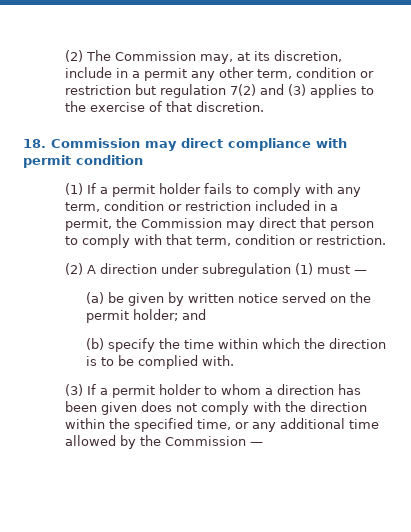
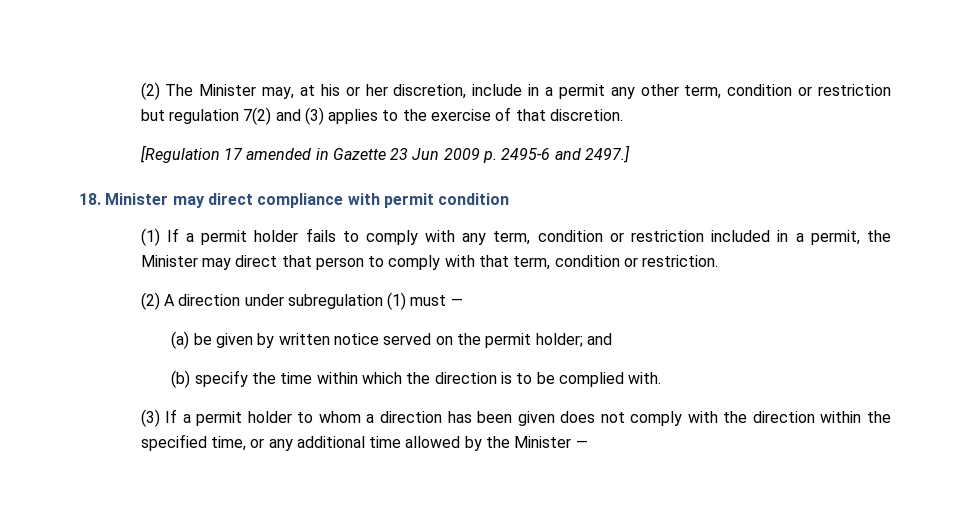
- (2) The Commission may, at its discretion, include in a permit any other term, condition or restriction but regulation 7(2) and (3) applies to the exercise of that discretion.
+ (2) The Minister may, at his or her discretion, include in a permit any other term, condition or restriction but regulation 7(2) and (3) applies to the exercise of that discretion.
+ [Regulation 17 amended in Gazette 23 Jun 2009 p. 2495-6 and 2497.]
- 18. Commission may direct compliance with permit condition
+ 18. Minister may direct compliance with permit condition
- (1) If a permit holder fails to comply with any term, condition or restriction included in a permit, the Commission may direct that person to comply with that term, condition or restriction.
+ (1) If a permit holder fails to comply with any term, condition or restriction included in a permit, the Minister may direct that person to comply with that term, condition or restriction.
- (3) If a permit holder to whom a direction has been given does not comply with the direction within the specified time, or any additional time allowed by the Commission —
+ (3) If a permit holder to whom a direction has been given does not comply with the direction within the specified time, or any additional time allowed by the Minister —

